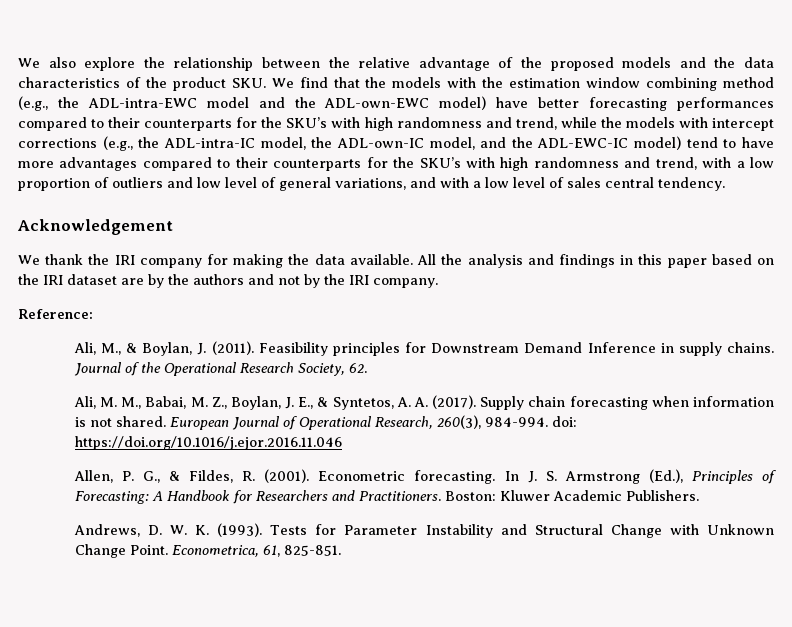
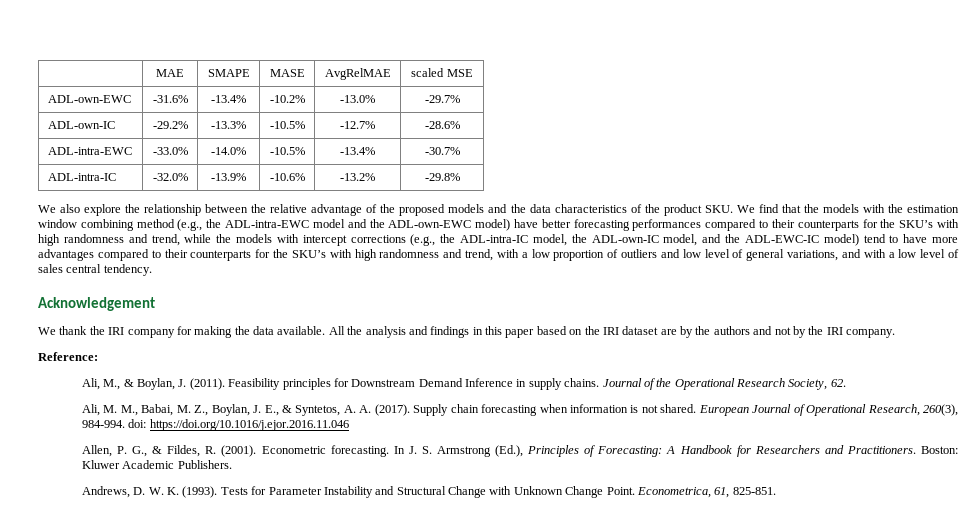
+ | MAE | SMAPE | MASE | AvgRelMAE | scaled MSE
+ ADL-own-EWC | -31.6% | -13.4% | -10.2% | -13.0% | -29.7%
+ ADL-own-IC | -29.2% | -13.3% | -10.5% | -12.7% | -28.6%
+ ADL-intra-EWC | -33.0% | -14.0% | -10.5% | -13.4% | -30.7%
+ ADL-intra-IC | -32.0% | -13.9% | -10.6% | -13.2% | -29.8%

